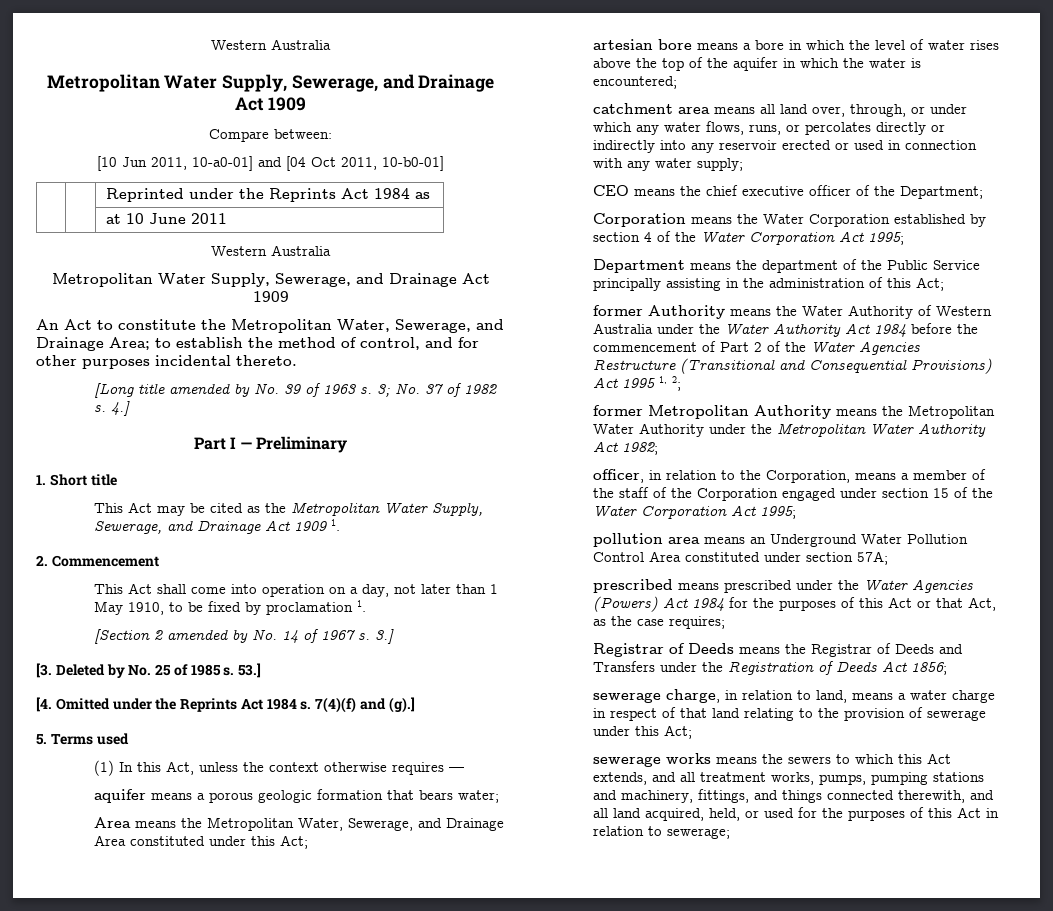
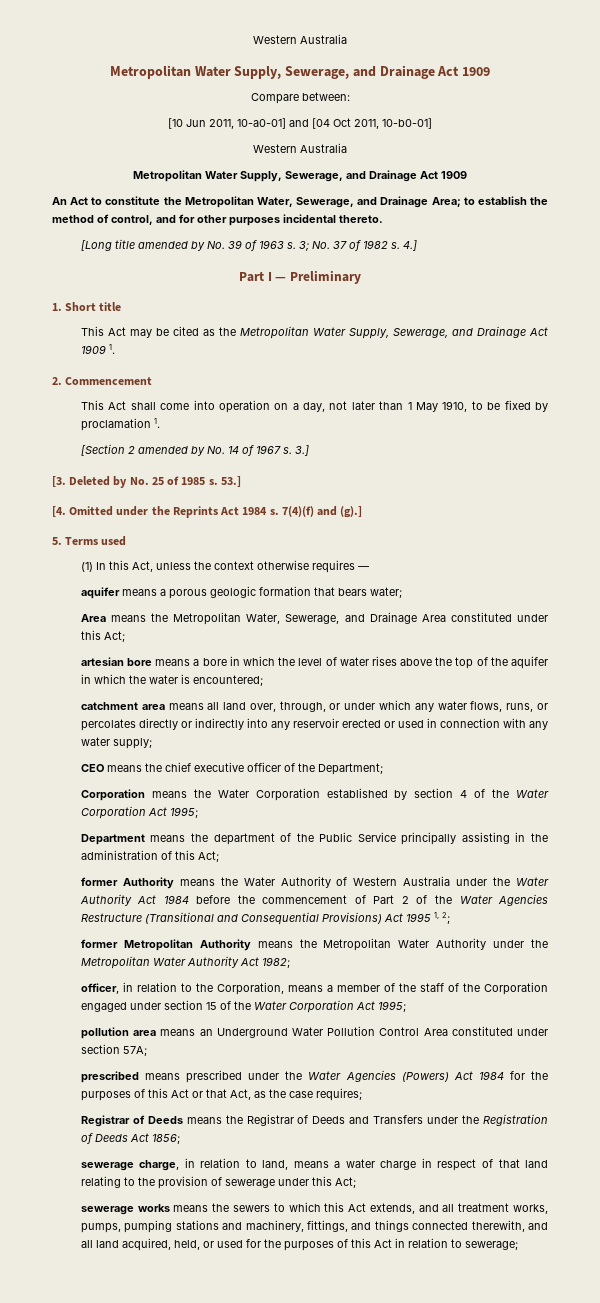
- | | Reprinted under the Reprints Act 1984 as
- | | at 10 June 2011

